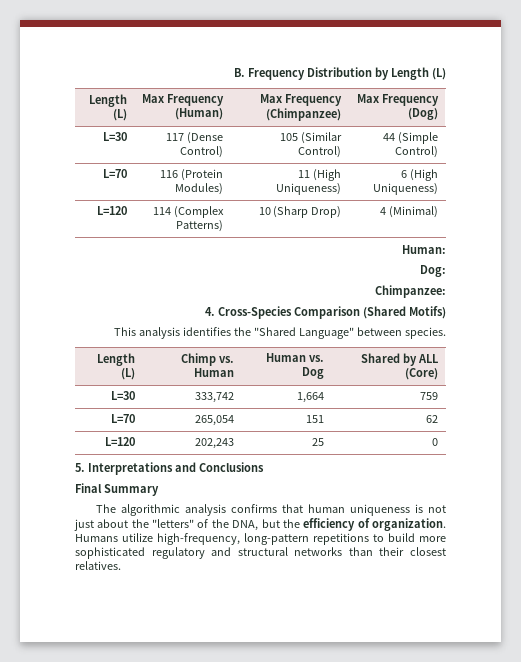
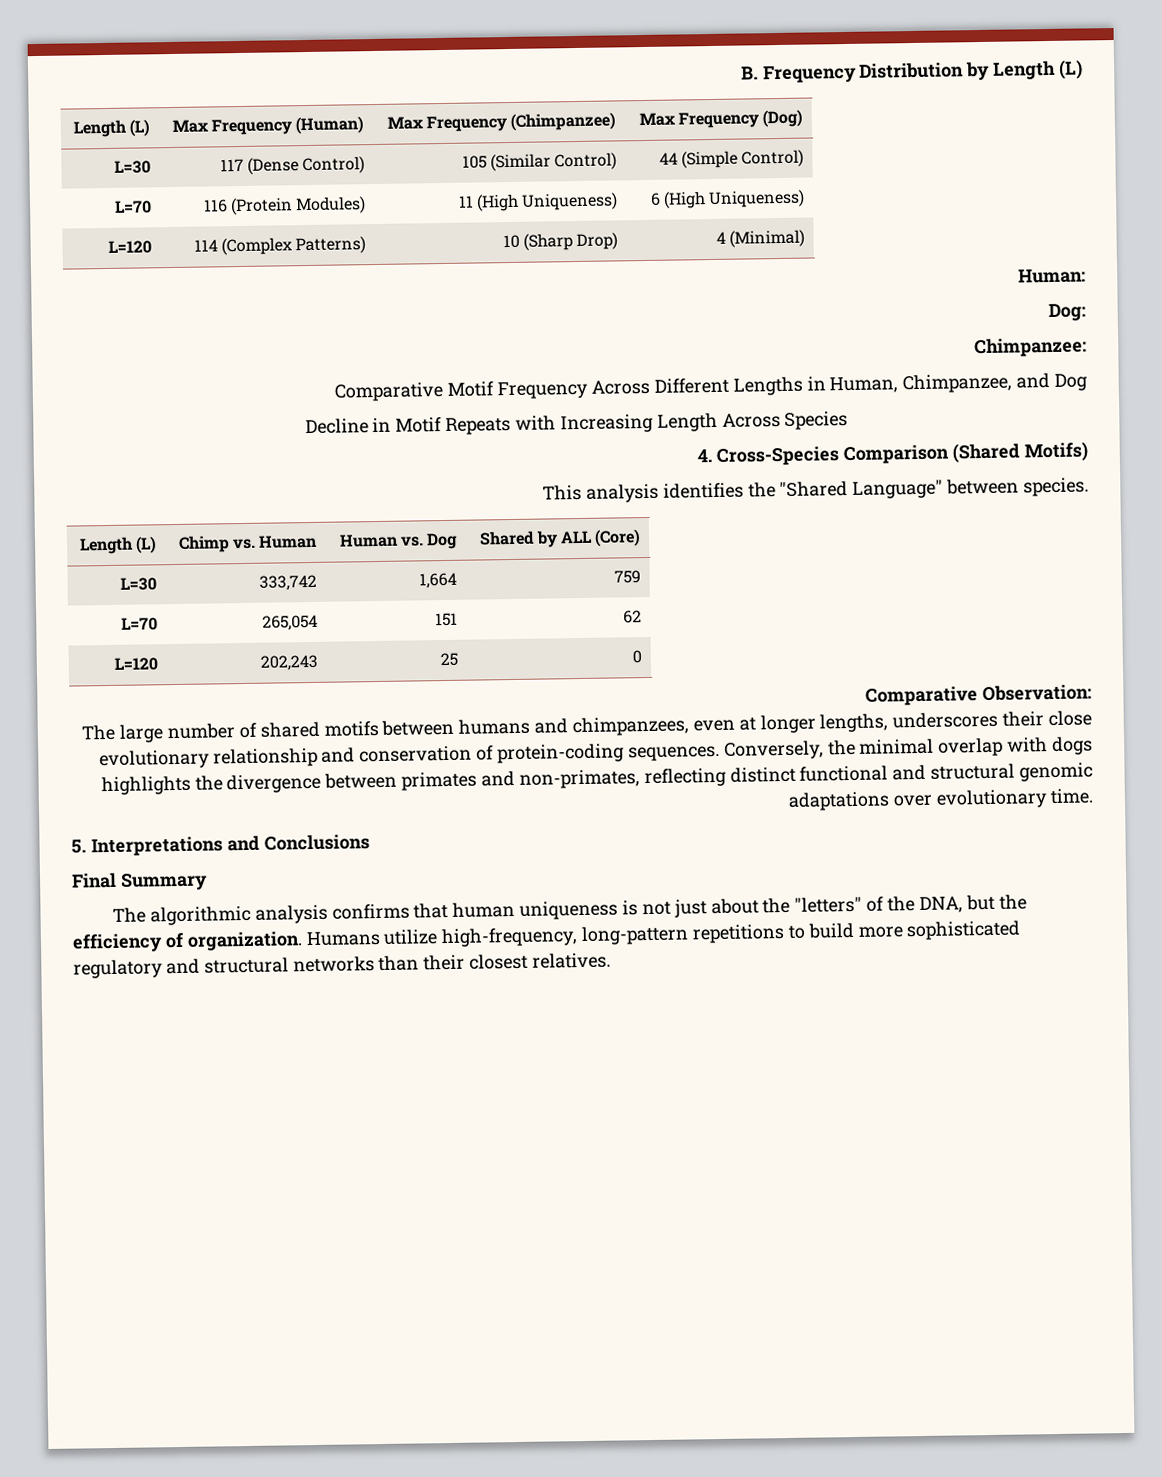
+ Comparative Motif Frequency Across Different Lengths in Human, Chimpanzee, and Dog
+ Decline in Motif Repeats with Increasing Length Across Species
+ Comparative Observation:
+ The large number of shared motifs between humans and chimpanzees, even at longer lengths, underscores their close evolutionary relationship and conservation of protein-coding sequences. Conversely, the minimal overlap with dogs highlights the divergence between primates and non-primates, reflecting distinct functional and structural genomic adaptations over evolutionary time.

